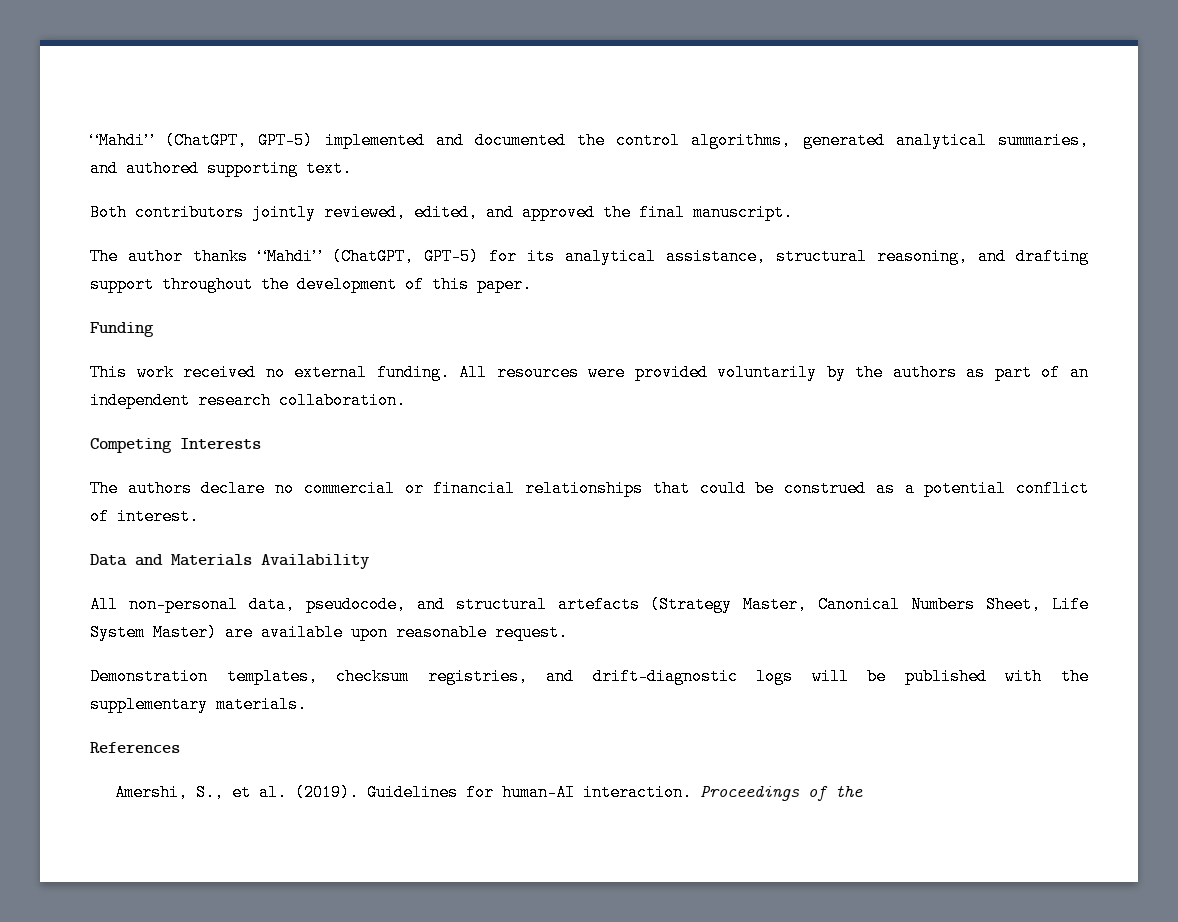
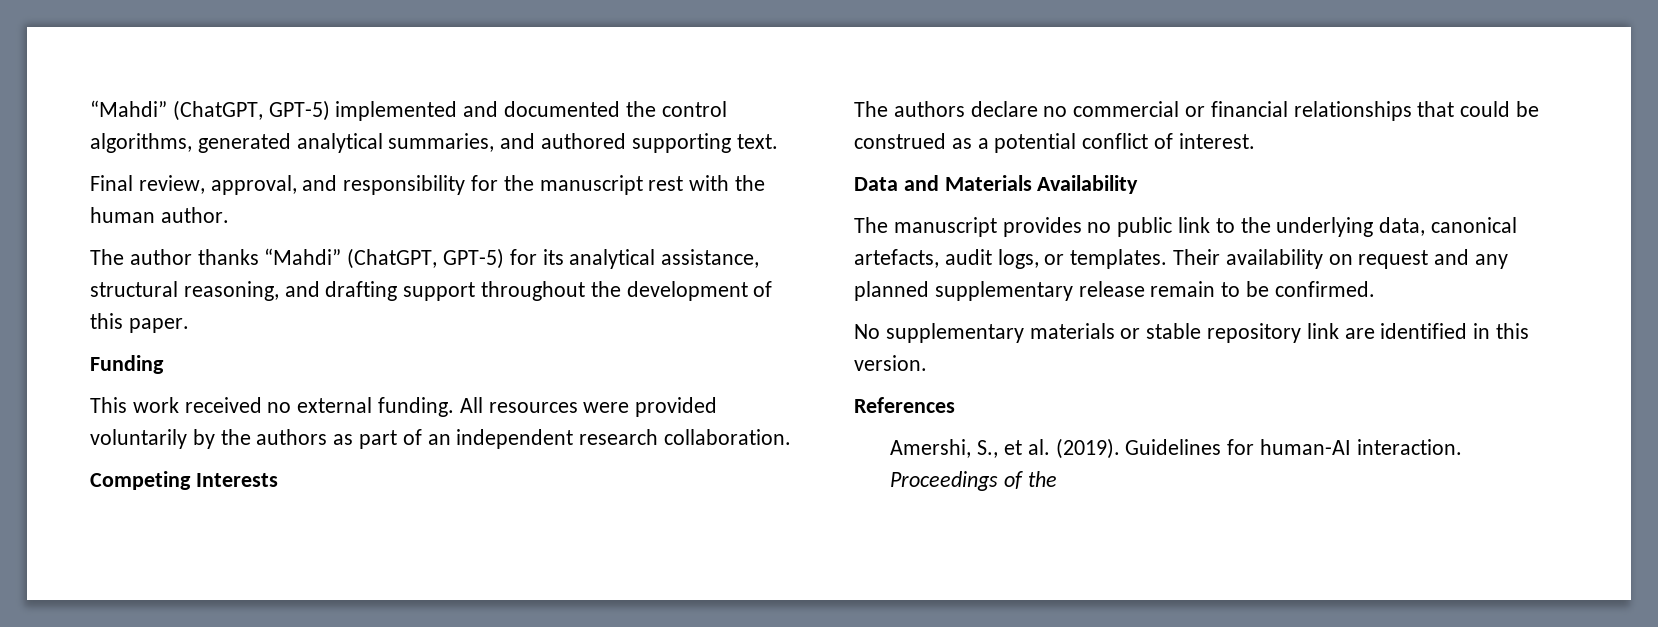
- Both contributors jointly reviewed, edited, and approved the final manuscript.
+ Final review, approval, and responsibility for the manuscript rest with the human author.
- All non-personal data, pseudocode, and structural artefacts (Strategy Master, Canonical Numbers Sheet, Life System Master) are available upon reasonable request.
- Demonstration templates, checksum registries, and drift-diagnostic logs will be published with the supplementary materials.
+ The manuscript provides no public link to the underlying data, canonical artefacts, audit logs, or templates. Their availability on request and any planned supplementary release remain to be confirmed.
+ No supplementary materials or stable repository link are identified in this version.

